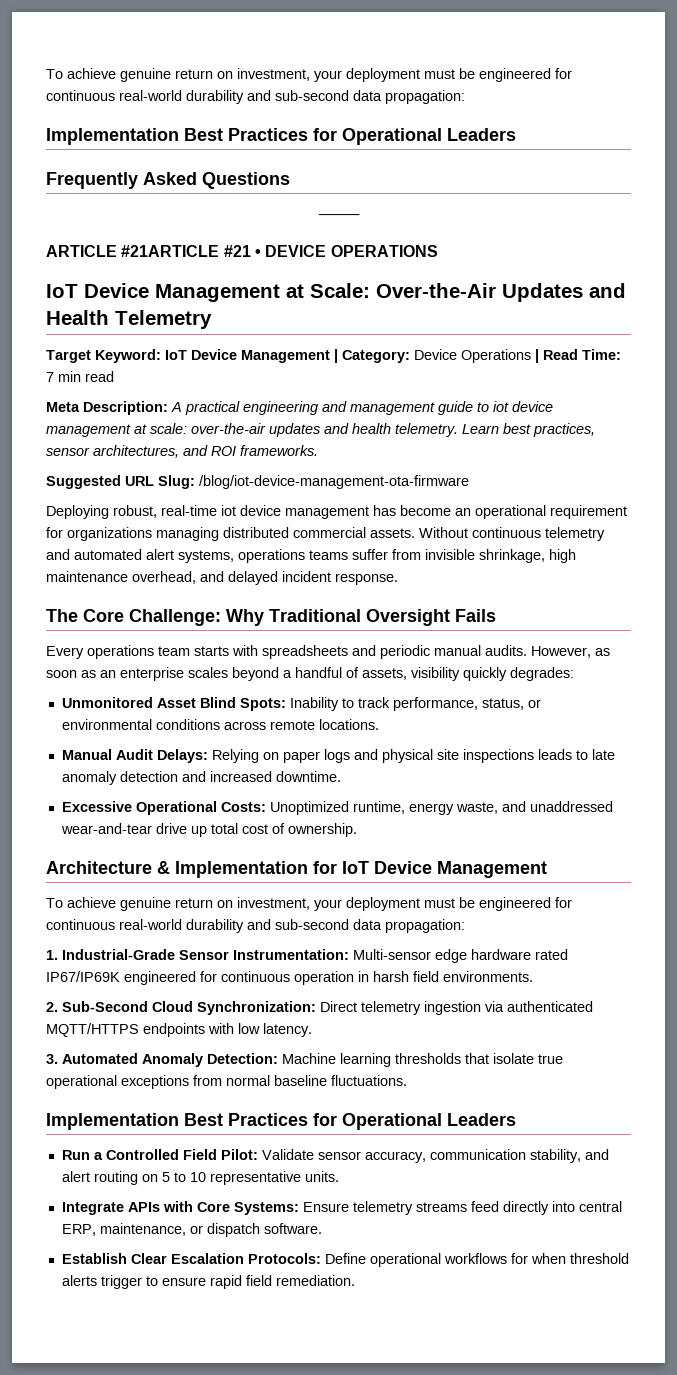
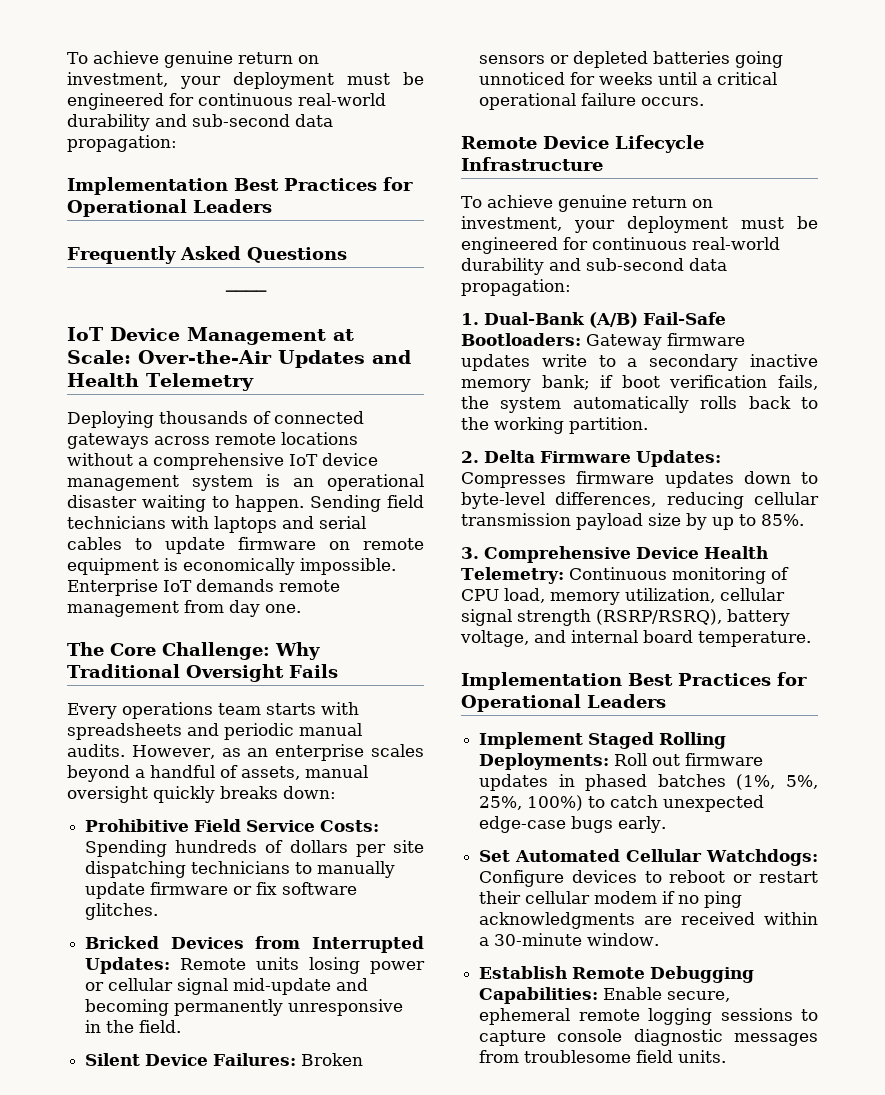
- ARTICLE #21ARTICLE #21 • DEVICE OPERATIONS
- Target Keyword: IoT Device Management | Category: Device Operations | Read Time: 7 min read
- Meta Description: A practical engineering and management guide to iot device management at scale: over-the-air updates and health telemetry. Learn best practices, sensor architectures, and ROI frameworks.
- Suggested URL Slug: /blog/iot-device-management-ota-firmware
- Deploying robust, real-time iot device management has become an operational requirement for organizations managing distributed commercial assets. Without continuous telemetry and automated alert systems, operations teams suffer from invisible shrinkage, high maintenance overhead, and delayed incident response.
+ Deploying thousands of connected gateways across remote locations without a comprehensive IoT device management system is an operational disaster waiting to happen. Sending field technicians with laptops and serial cables to update firmware on remote equipment is economically impossible. Enterprise IoT demands remote management from day one.
- However, as soon as an enterprise scales beyond a handful of assets, visibility quickly degrades:
- Unmonitored Asset Blind Spots: Inability to track performance, status, or environmental conditions across remote locations.
- Manual Audit Delays: Relying on paper logs and physical site inspections leads to late anomaly detection and increased downtime.
- Excessive Operational Costs: Unoptimized runtime, energy waste, and unaddressed wear-and-tear drive up total cost of ownership.
- Architecture & Implementation for IoT Device Management
+ However, as an enterprise scales beyond a handful of assets, manual oversight quickly breaks down:
+ Prohibitive Field Service Costs: Spending hundreds of dollars per site dispatching technicians to manually update firmware or fix software glitches.
+ Bricked Devices from Interrupted Updates: Remote units losing power or cellular signal mid-update and becoming permanently unresponsive in the field.
+ Silent Device Failures: Broken sensors or depleted batteries going unnoticed for weeks until a critical operational failure occurs.
+ Remote Device Lifecycle Infrastructure
- 1. Industrial-Grade Sensor Instrumentation: Multi-sensor edge hardware rated IP67/IP69K engineered for continuous operation in harsh field environments.
- 2. Sub-Second Cloud Synchronization: Direct telemetry ingestion via authenticated MQTT/HTTPS endpoints with low latency.
- 3. Automated Anomaly Detection: Machine learning thresholds that isolate true operational exceptions from normal baseline fluctuations.
+ 1. Dual-Bank (A/B) Fail-Safe Bootloaders: Gateway firmware updates write to a secondary inactive memory bank; if boot verification fails, the system automatically rolls back to the working partition.
+ 2. Delta Firmware Updates: Compresses firmware updates down to byte-level differences, reducing cellular transmission payload size by up to 85%.
+ 3. Comprehensive Device Health Telemetry: Continuous monitoring of CPU load, memory utilization, cellular signal strength (RSRP/RSRQ), battery voltage, and internal board temperature.
  Implementation Best Practices for Operational Leaders
- Run a Controlled Field Pilot: Validate sensor accuracy, communication stability, and alert routing on 5 to 10 representative units.
- Integrate APIs with Core Systems: Ensure telemetry streams feed directly into central ERP, maintenance, or dispatch software.
- Establish Clear Escalation Protocols: Define operational workflows for when threshold alerts trigger to ensure rapid field remediation.
+ Implement Staged Rolling Deployments: Roll out firmware updates in phased batches (1%, 5%, 25%, 100%) to catch unexpected edge-case bugs early.
+ Set Automated Cellular Watchdogs: Configure devices to reboot or restart their cellular modem if no ping acknowledgments are received within a 30-minute window.
+ Establish Remote Debugging Capabilities: Enable secure, ephemeral remote logging sessions to capture console diagnostic messages from troublesome field units.

